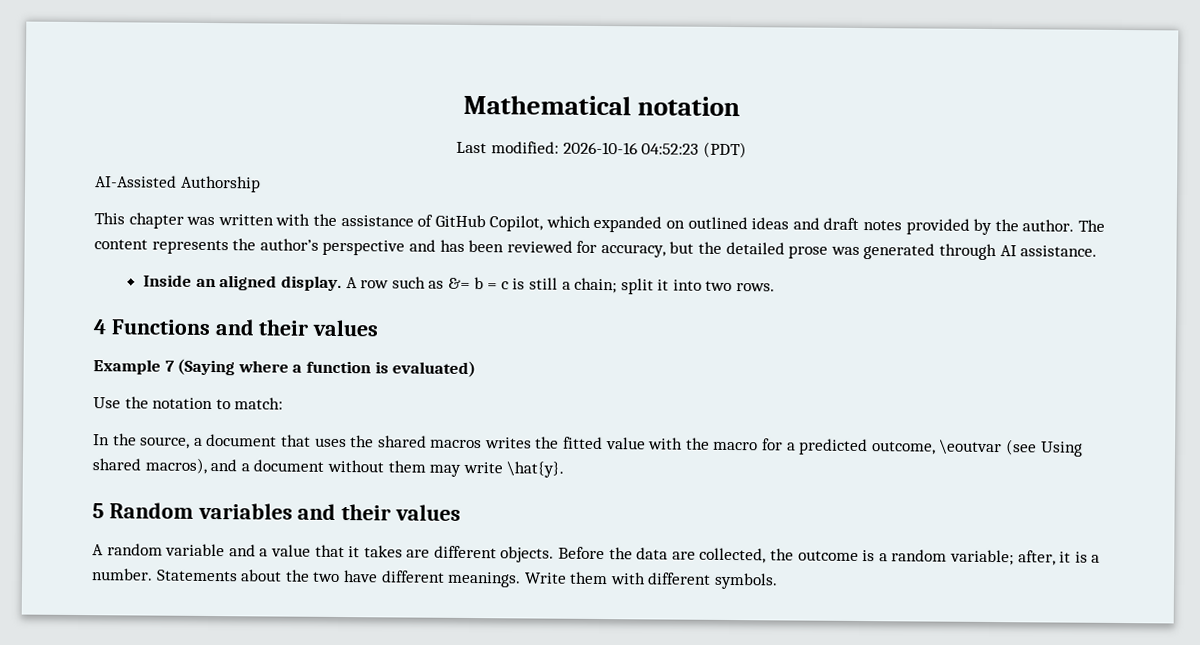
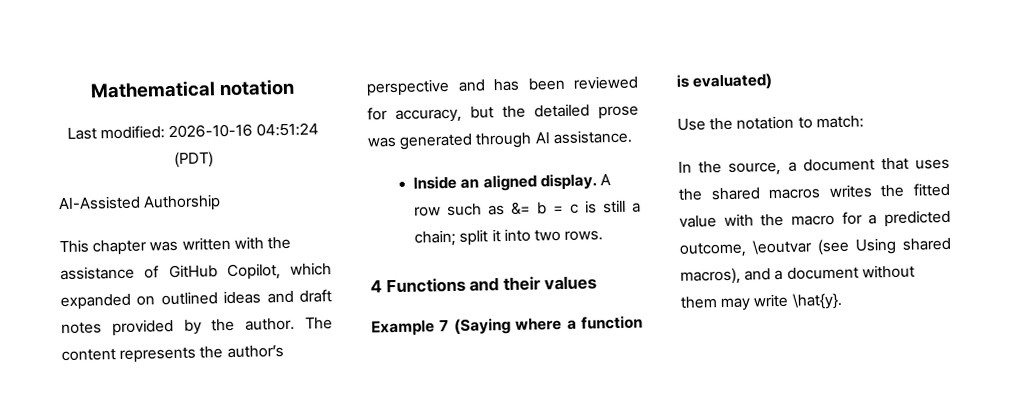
- Last modified: 2026-10-16 04:52:23 (PDT)
+ Last modified: 2026-10-16 04:51:24 (PDT)
- 5 Random variables and their values
- A random variable and a value that it takes are different objects. Before the data are collected, the outcome is a random variable; after, it is a number. Statements about the two have different meanings. Write them with different symbols.

